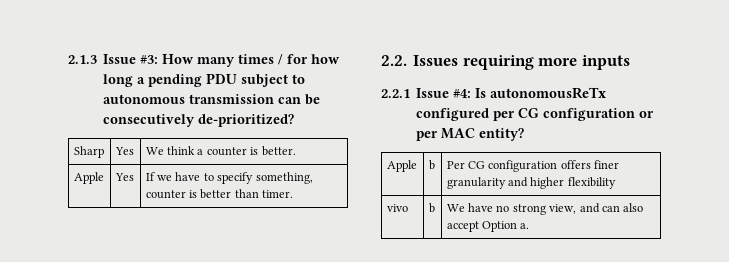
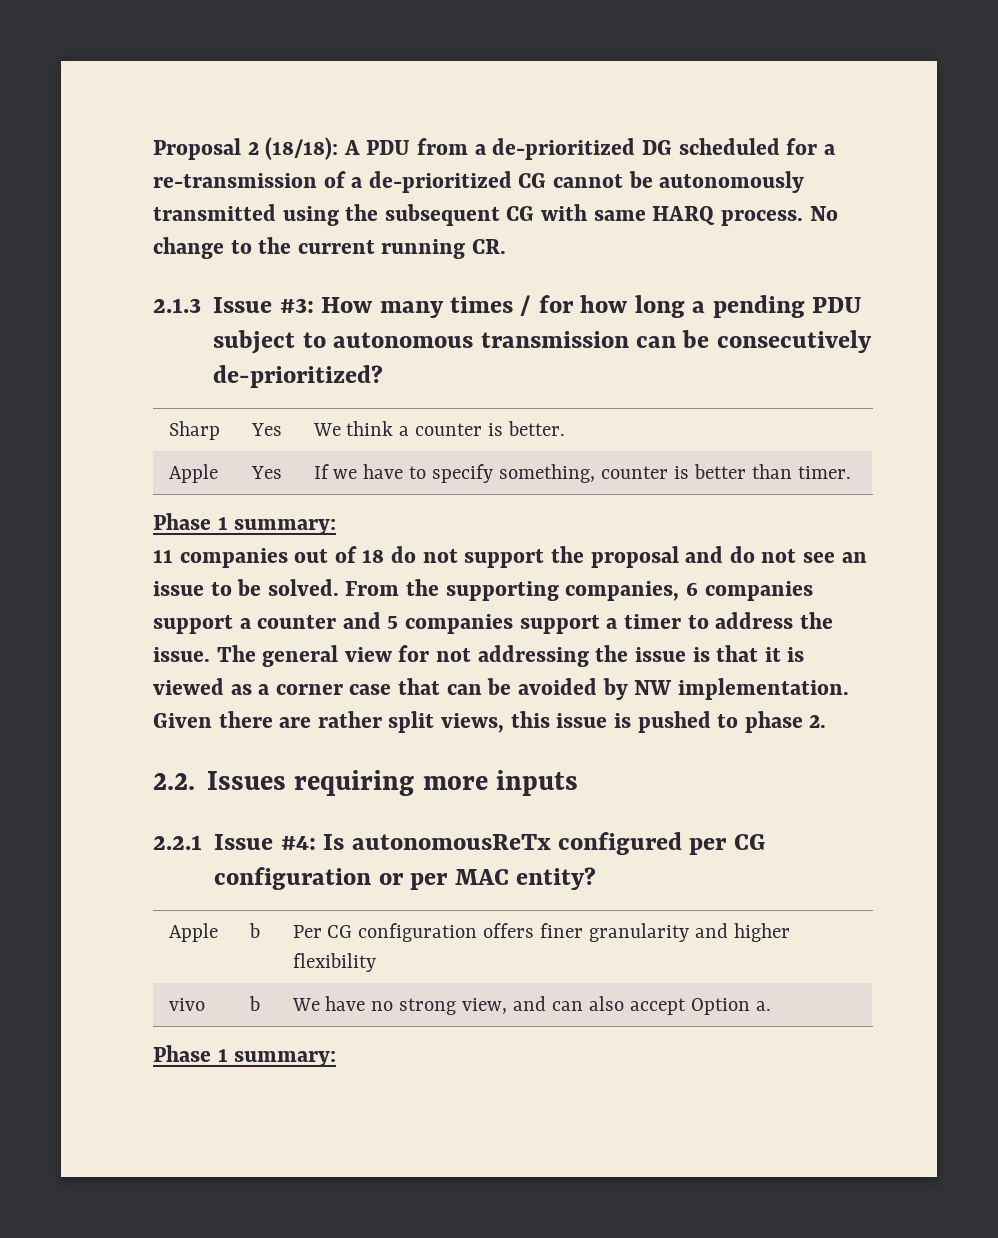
+ Proposal 2 (18/18): A PDU from a de-prioritized DG scheduled for a re-transmission of a de-prioritized CG cannot be autonomously transmitted using the subsequent CG with same HARQ process. No change to the current running CR.
  Apple | Yes | If we have to specify something, counter is better than timer.
+ Phase 1 summary:
+ 11 companies out of 18 do not support the proposal and do not see an issue to be solved. From the supporting companies, 6 companies support a counter and 5 companies support a timer to address the issue. The general view for not addressing the issue is that it is viewed as a corner case that can be avoided by NW implementation. Given there are rather split views, this issue is pushed to phase 2.
  vivo | b | We have no strong view, and can also accept Option a.
+ Phase 1 summary:

